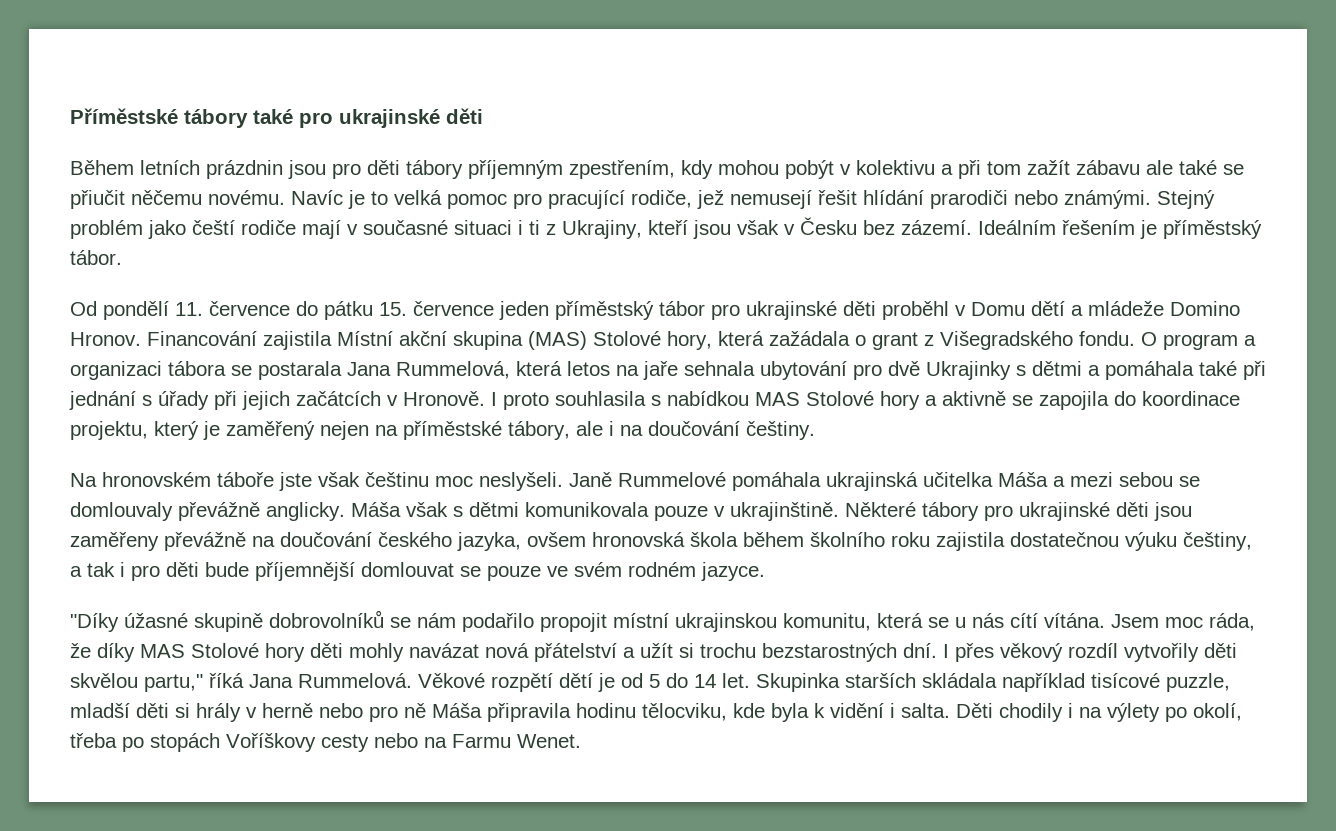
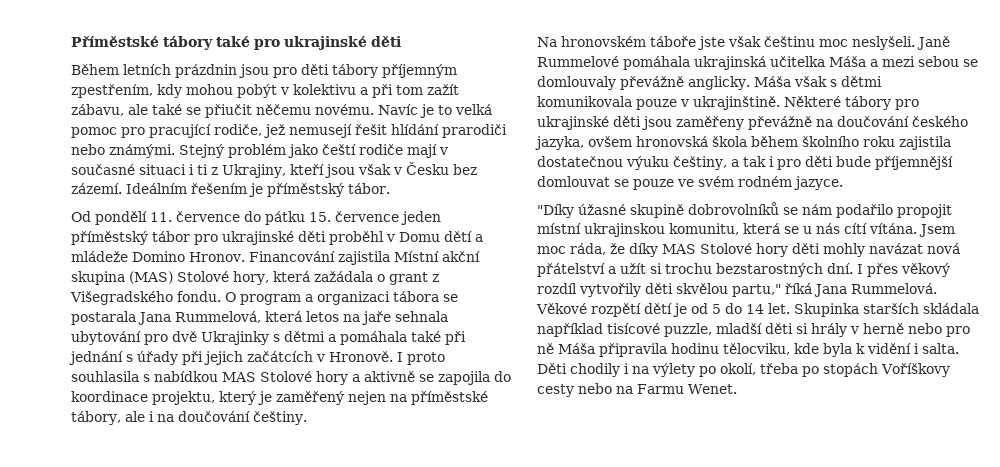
- Během letních prázdnin jsou pro děti tábory příjemným zpestřením, kdy mohou pobýt v kolektivu a při tom zažít zábavu ale také se přiučit něčemu novému.
+ Během letních prázdnin jsou pro děti tábory příjemným zpestřením, kdy mohou pobýt v kolektivu a při tom zažít zábavu, ale také se přiučit něčemu novému.

